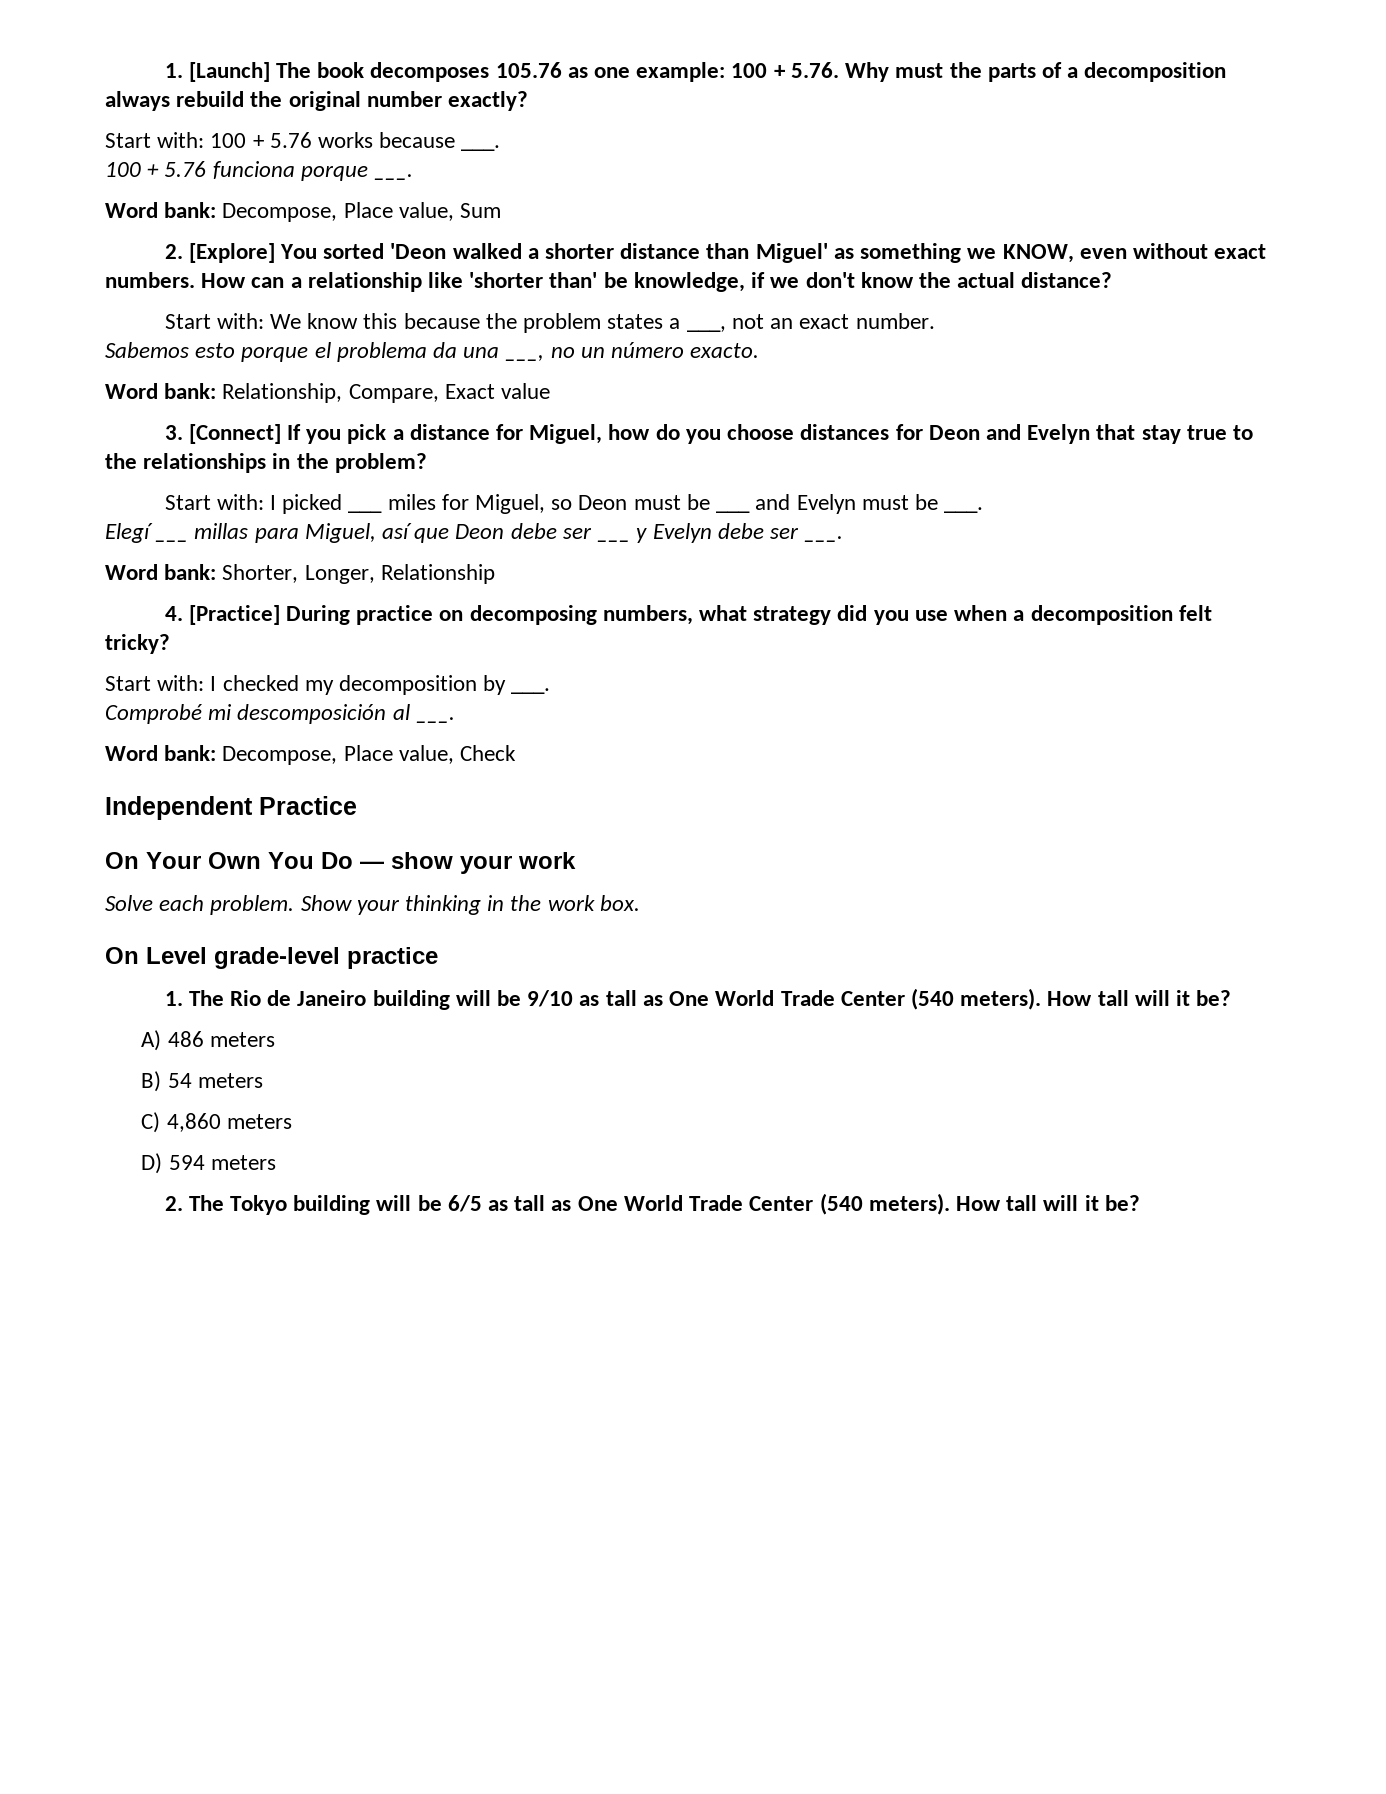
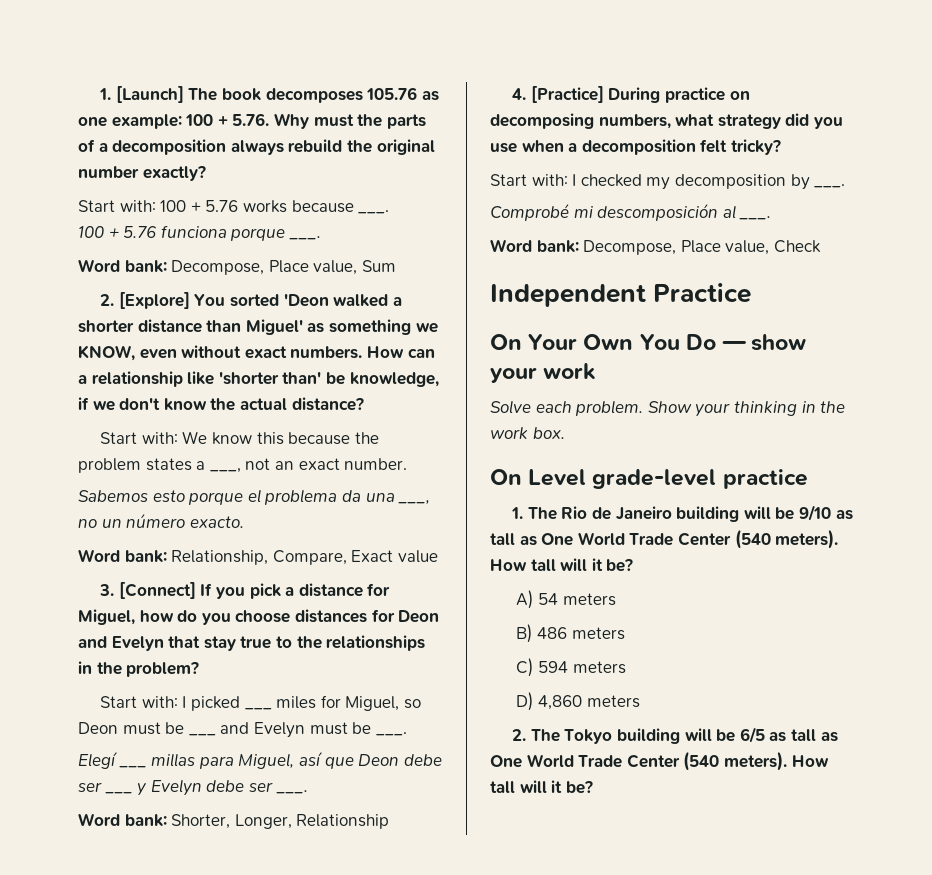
- A) 486 meters
+ A) 54 meters
+ B) 486 meters
- B) 54 meters
- C) 4,860 meters
+ C) 594 meters
- D) 594 meters
+ D) 4,860 meters

